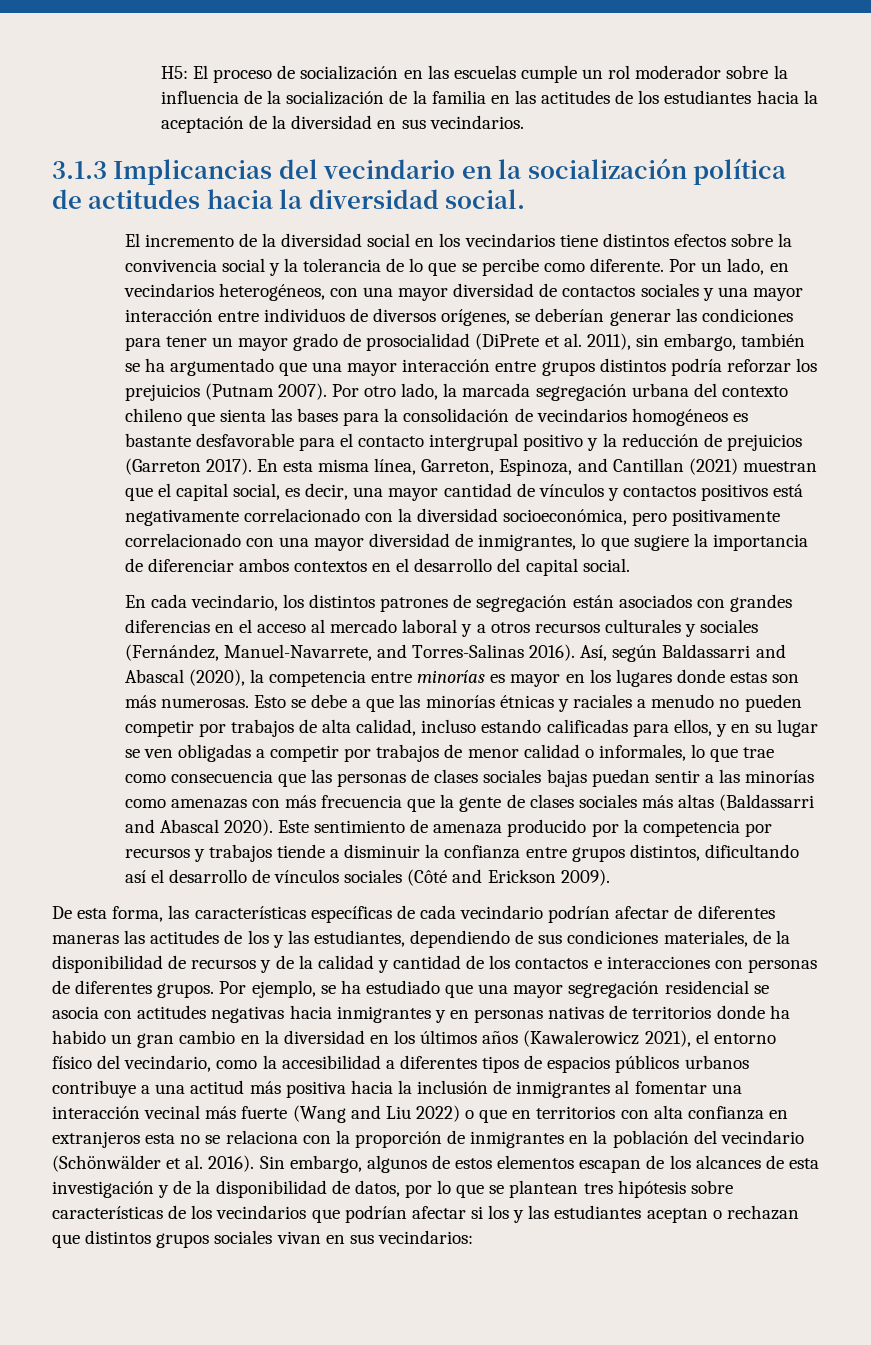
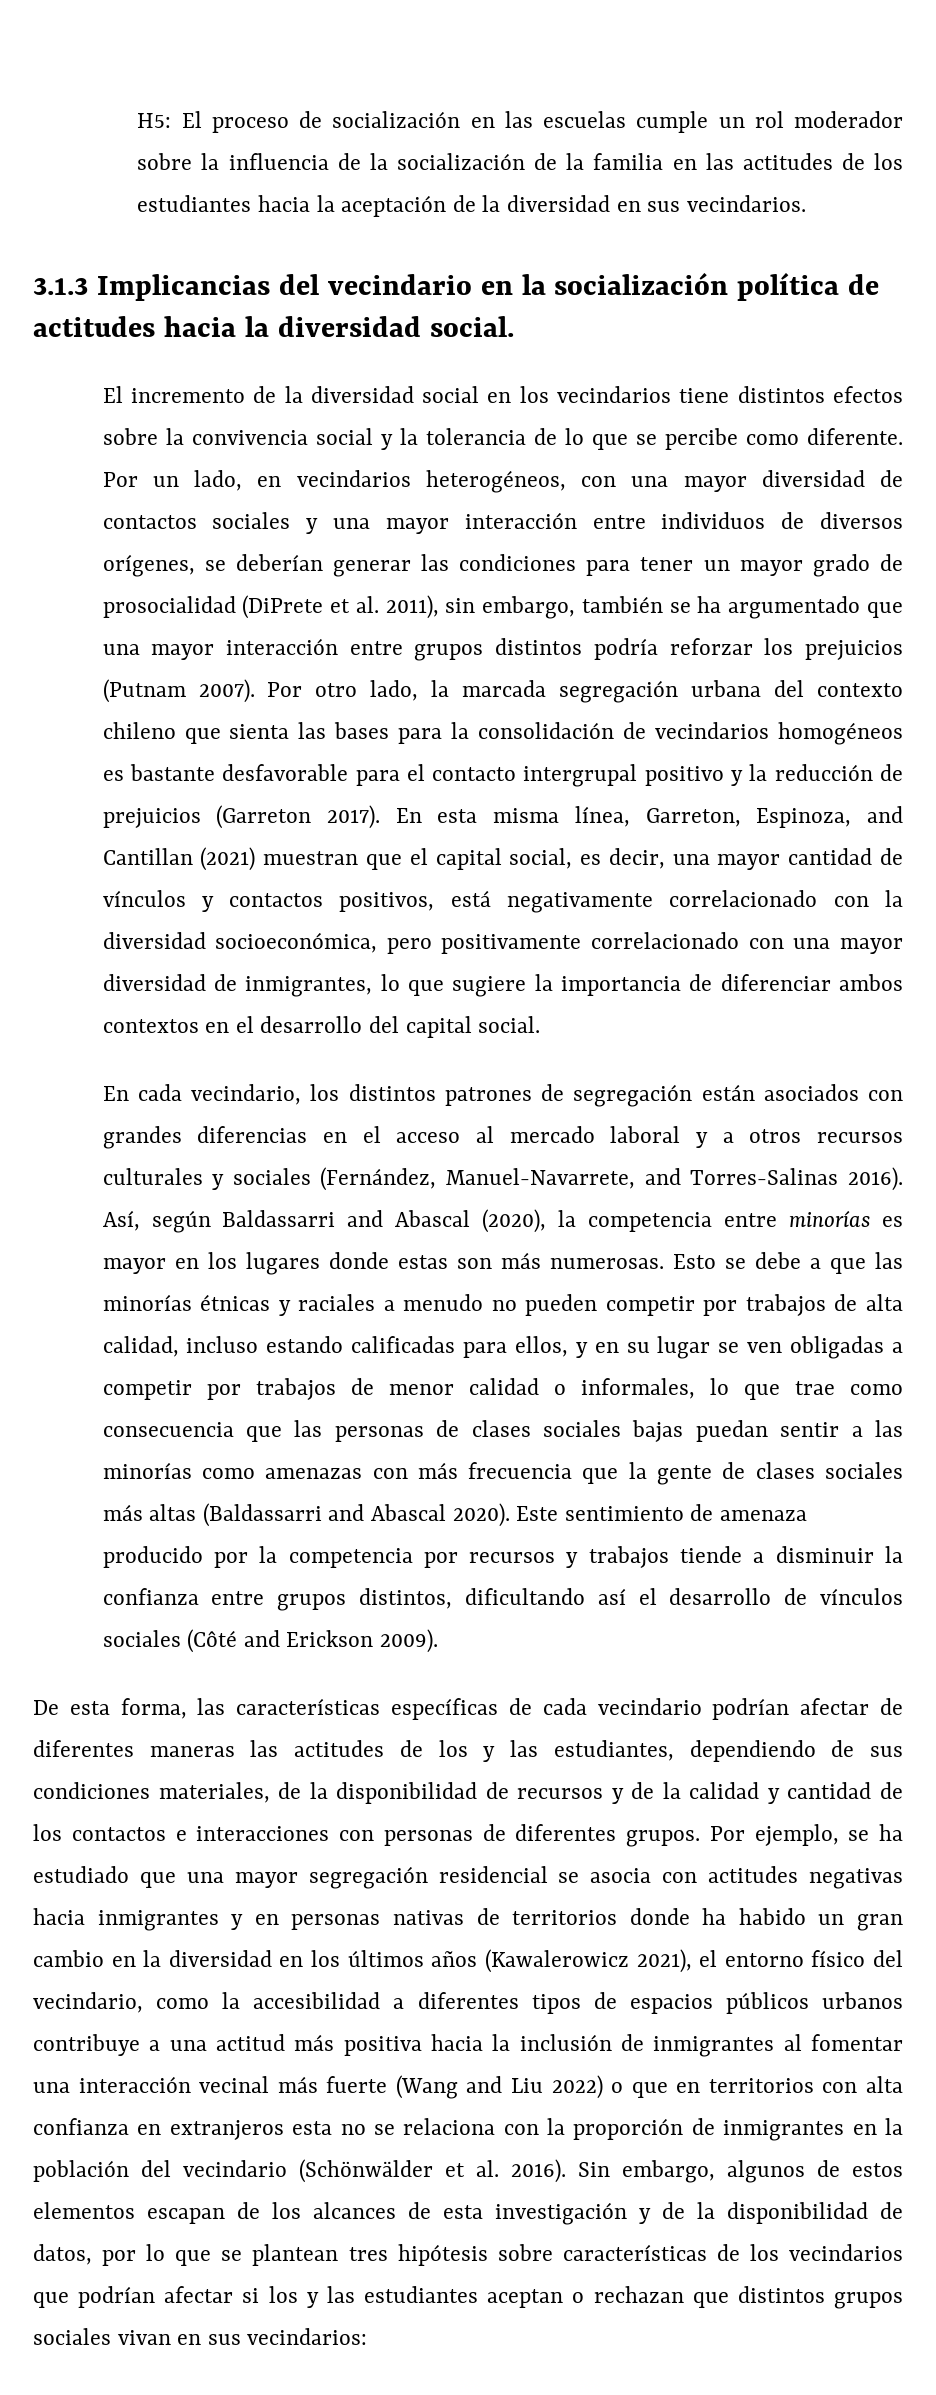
- En esta misma línea, Garreton, Espinoza, and Cantillan (2021) muestran que el capital social, es decir, una mayor cantidad de vínculos y contactos positivos está negativamente correlacionado con la diversidad socioeconómica, pero positivamente correlacionado con una mayor diversidad de inmigrantes, lo que sugiere la importancia de diferenciar ambos contextos en el desarrollo del capital social.
+ En esta misma línea, Garreton, Espinoza, and Cantillan (2021) muestran que el capital social, es decir, una mayor cantidad de vínculos y contactos positivos, está negativamente correlacionado con la diversidad socioeconómica, pero positivamente correlacionado con una mayor diversidad de inmigrantes, lo que sugiere la importancia de diferenciar ambos contextos en el desarrollo del capital social.

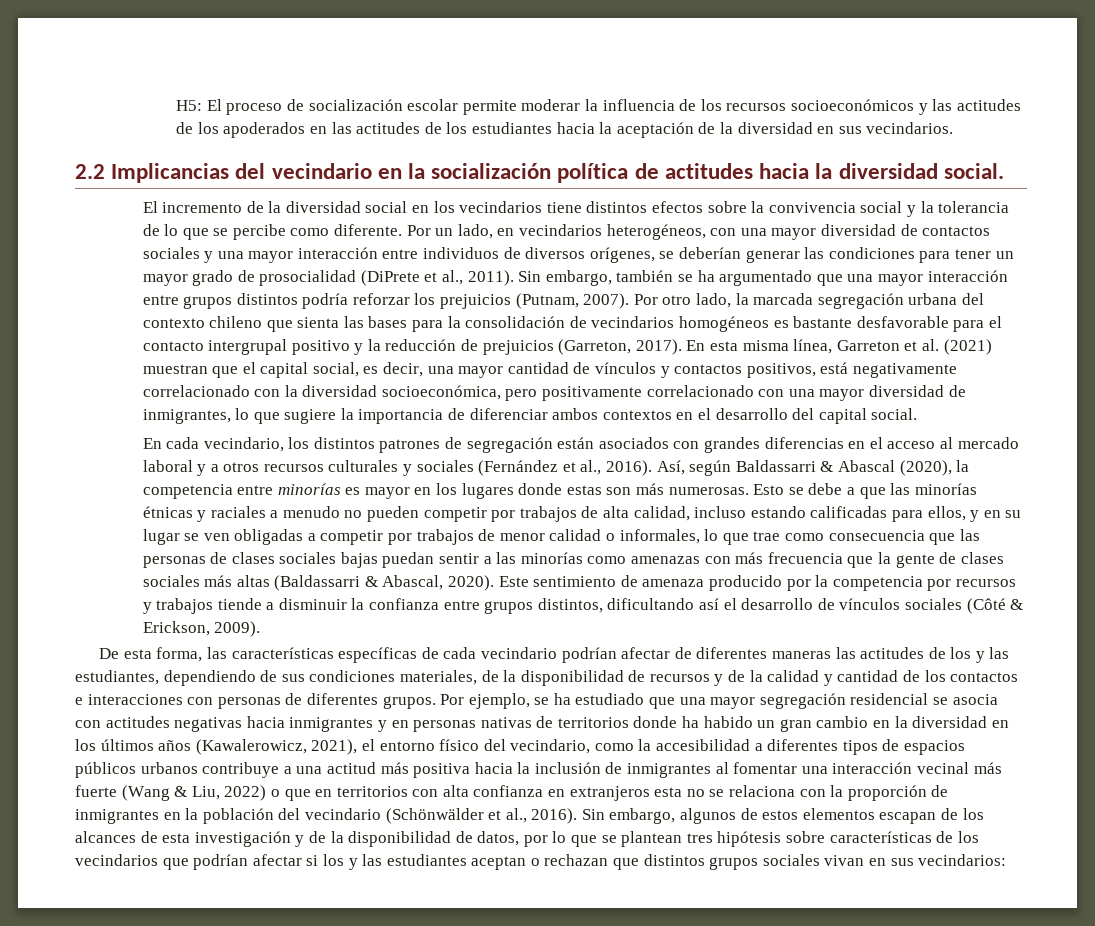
- H5: El proceso de socialización en las escuelas cumple un rol moderador sobre la influencia de la socialización de la familia en las actitudes de los estudiantes hacia la aceptación de la diversidad en sus vecindarios.
+ H5: El proceso de socialización escolar permite moderar la influencia de los recursos socioeconómicos y las actitudes de los apoderados en las actitudes de los estudiantes hacia la aceptación de la diversidad en sus vecindarios.
- 3.1.3 Implicancias del vecindario en la socialización política de actitudes hacia la diversidad social.
+ 2.2 Implicancias del vecindario en la socialización política de actitudes hacia la diversidad social.
- Por un lado, en vecindarios heterogéneos, con una mayor diversidad de contactos sociales y una mayor interacción entre individuos de diversos orígenes, se deberían generar las condiciones para tener un mayor grado de prosocialidad (DiPrete et al. 2011), sin embargo, también se ha argumentado que una mayor interacción entre grupos distintos podría reforzar los prejuicios (Putnam 2007).
+ Por un lado, en vecindarios heterogéneos, con una mayor diversidad de contactos sociales y una mayor interacción entre individuos de diversos orígenes, se deberían generar las condiciones para tener un mayor grado de prosocialidad (DiPrete et al., 2011). Sin embargo, también se ha argumentado que una mayor interacción entre grupos distintos podría reforzar los prejuicios (Putnam, 2007).
- Por otro lado, la marcada segregación urbana del contexto chileno que sienta las bases para la consolidación de vecindarios homogéneos es bastante desfavorable para el contacto intergrupal positivo y la reducción de prejuicios (Garreton 2017).
+ Por otro lado, la marcada segregación urbana del contexto chileno que sienta las bases para la consolidación de vecindarios homogéneos es bastante desfavorable para el contacto intergrupal positivo y la reducción de prejuicios (Garreton, 2017).
- En esta misma línea, Garreton, Espinoza, and Cantillan (2021) muestran que el capital social, es decir, una mayor cantidad de vínculos y contactos positivos, está negativamente correlacionado con la diversidad socioeconómica, pero positivamente correlacionado con una mayor diversidad de inmigrantes, lo que sugiere la importancia de diferenciar ambos contextos en el desarrollo del capital social.
+ En esta misma línea, Garreton et al. (2021) muestran que el capital social, es decir, una mayor cantidad de vínculos y contactos positivos, está negativamente correlacionado con la diversidad socioeconómica, pero positivamente correlacionado con una mayor diversidad de inmigrantes, lo que sugiere la importancia de diferenciar ambos contextos en el desarrollo del capital social.
- En cada vecindario, los distintos patrones de segregación están asociados con grandes diferencias en el acceso al mercado laboral y a otros recursos culturales y sociales (Fernández, Manuel-Navarrete, and Torres-Salinas 2016).
+ En cada vecindario, los distintos patrones de segregación están asociados con grandes diferencias en el acceso al mercado laboral y a otros recursos culturales y sociales (Fernández et al., 2016).
- Así, según Baldassarri and Abascal (2020), la competencia entre minorías es mayor en los lugares donde estas son más numerosas.
+ Así, según Baldassarri & Abascal (2020), la competencia entre minorías es mayor en los lugares donde estas son más numerosas.
- Esto se debe a que las minorías étnicas y raciales a menudo no pueden competir por trabajos de alta calidad, incluso estando calificadas para ellos, y en su lugar se ven obligadas a competir por trabajos de menor calidad o informales, lo que trae como consecuencia que las personas de clases sociales bajas puedan sentir a las minorías como amenazas con más frecuencia que la gente de clases sociales más altas (Baldassarri and Abascal 2020).
+ Esto se debe a que las minorías étnicas y raciales a menudo no pueden competir por trabajos de alta calidad, incluso estando calificadas para ellos, y en su lugar se ven obligadas a competir por trabajos de menor calidad o informales, lo que trae como consecuencia que las personas de clases sociales bajas puedan sentir a las minorías como amenazas con más frecuencia que la gente de clases sociales más altas (Baldassarri & Abascal, 2020).
- Este sentimiento de amenaza producido por la competencia por recursos y trabajos tiende a disminuir la confianza entre grupos distintos, dificultando así el desarrollo de vínculos sociales (Côté and Erickson 2009).
+ Este sentimiento de amenaza producido por la competencia por recursos y trabajos tiende a disminuir la confianza entre grupos distintos, dificultando así el desarrollo de vínculos sociales (Côté & Erickson, 2009).
- Por ejemplo, se ha estudiado que una mayor segregación residencial se asocia con actitudes negativas hacia inmigrantes y en personas nativas de territorios donde ha habido un gran cambio en la diversidad en los últimos años (Kawalerowicz 2021), el entorno físico del vecindario, como la accesibilidad a diferentes tipos de espacios públicos urbanos contribuye a una actitud más positiva hacia la inclusión de inmigrantes al fomentar una interacción vecinal más fuerte (Wang and Liu 2022) o que en territorios con alta confianza en extranjeros esta no se relaciona con la proporción de inmigrantes en la población del vecindario (Schönwälder et al. 2016).
+ Por ejemplo, se ha estudiado que una mayor segregación residencial se asocia con actitudes negativas hacia inmigrantes y en personas nativas de territorios donde ha habido un gran cambio en la diversidad en los últimos años (Kawalerowicz, 2021), el entorno físico del vecindario, como la accesibilidad a diferentes tipos de espacios públicos urbanos contribuye a una actitud más positiva hacia la inclusión de inmigrantes al fomentar una interacción vecinal más fuerte (Wang & Liu, 2022) o que en territorios con alta confianza en extranjeros esta no se relaciona con la proporción de inmigrantes en la población del vecindario (Schönwälder et al., 2016).

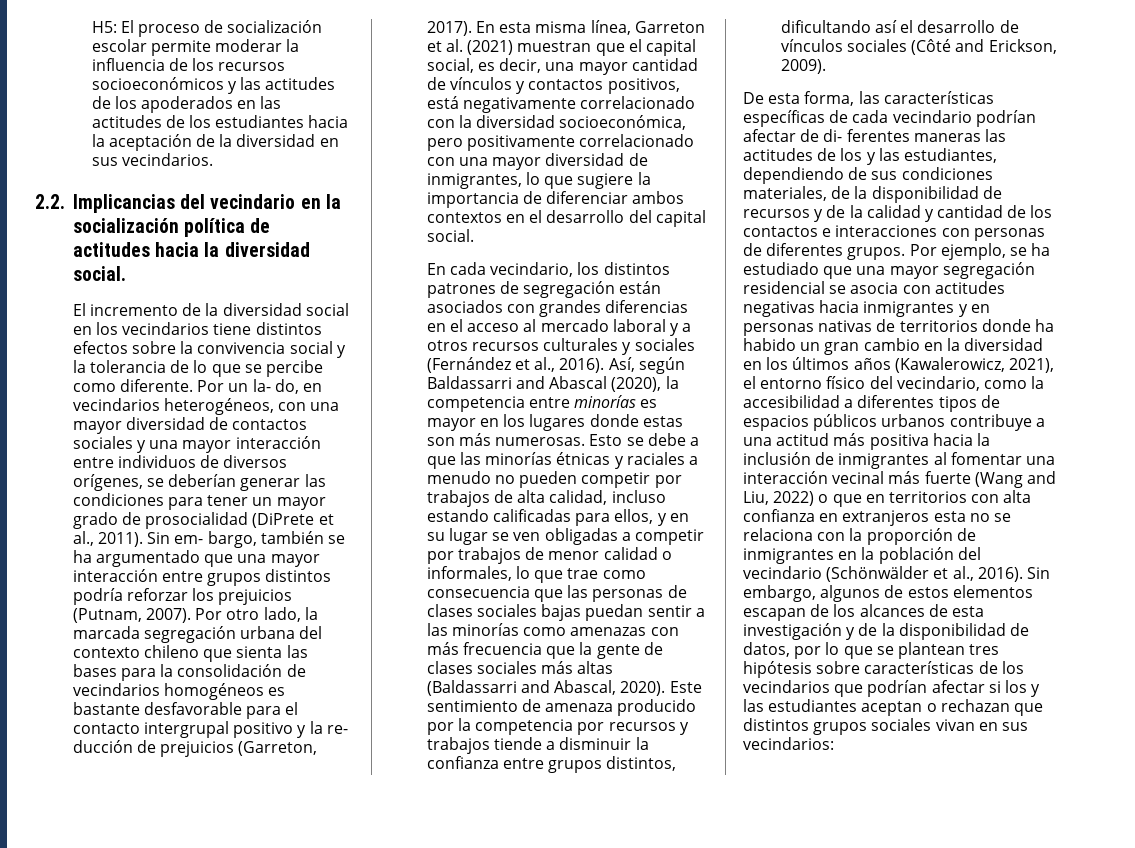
- 2.2 Implicancias del vecindario en la socialización política de actitudes hacia la diversidad social.
+ 2.2. Implicancias del vecindario en la socialización política de actitudes hacia la diversidad social.
- Por un lado, en vecindarios heterogéneos, con una mayor diversidad de contactos sociales y una mayor interacción entre individuos de diversos orígenes, se deberían generar las condiciones para tener un mayor grado de prosocialidad (DiPrete et al., 2011).
+ Por un la- do, en vecindarios heterogéneos, con una mayor diversidad de contactos sociales y una mayor interacción entre individuos de diversos orígenes, se deberían generar las condiciones para tener un mayor grado de prosocialidad (DiPrete et al., 2011).
- Sin embargo, también se ha argumentado que una mayor interacción entre grupos distintos podría reforzar los prejuicios (Putnam, 2007).
+ Sin em- bargo, también se ha argumentado que una mayor interacción entre grupos distintos podría reforzar los prejuicios (Putnam, 2007).
- Por otro lado, la marcada segregación urbana del contexto chileno que sienta las bases para la consolidación de vecindarios homogéneos es bastante desfavorable para el contacto intergrupal positivo y la reducción de prejuicios (Garreton, 2017).
+ Por otro lado, la marcada segregación urbana del contexto chileno que sienta las bases para la consolidación de vecindarios homogéneos es bastante desfavorable para el contacto intergrupal positivo y la re- ducción de prejuicios (Garreton, 2017).
- Así, según Baldassarri & Abascal (2020), la competencia entre minorías es mayor en los lugares donde estas son más numerosas.
+ Así, según Baldassarri and Abascal (2020), la competencia entre minorías es mayor en los lugares donde estas son más numerosas.
- Esto se debe a que las minorías étnicas y raciales a menudo no pueden competir por trabajos de alta calidad, incluso estando calificadas para ellos, y en su lugar se ven obligadas a competir por trabajos de menor calidad o informales, lo que trae como consecuencia que las personas de clases sociales bajas puedan sentir a las minorías como amenazas con más frecuencia que la gente de clases sociales más altas (Baldassarri & Abascal, 2020).
+ Esto se debe a que las minorías étnicas y raciales a menudo no pueden competir por trabajos de alta calidad, incluso estando calificadas para ellos, y en su lugar se ven obligadas a competir por trabajos de menor calidad o informales, lo que trae como consecuencia que las personas de clases sociales bajas puedan sentir a las minorías como amenazas con más frecuencia que la gente de clases sociales más altas (Baldassarri and Abascal, 2020).
- Este sentimiento de amenaza producido por la competencia por recursos y trabajos tiende a disminuir la confianza entre grupos distintos, dificultando así el desarrollo de vínculos sociales (Côté & Erickson, 2009).
+ Este sentimiento de amenaza producido por la competencia por recursos y trabajos tiende a disminuir la confianza entre grupos distintos, dificultando así el desarrollo de vínculos sociales (Côté and Erickson, 2009).
- De esta forma, las características específicas de cada vecindario podrían afectar de diferentes maneras las actitudes de los y las estudiantes, dependiendo de sus condiciones materiales, de la disponibilidad de recursos y de la calidad y cantidad de los contactos e interacciones con personas de diferentes grupos.
+ De esta forma, las características específicas de cada vecindario podrían afectar de di- ferentes maneras las actitudes de los y las estudiantes, dependiendo de sus condiciones materiales, de la disponibilidad de recursos y de la calidad y cantidad de los contactos e interacciones con personas de diferentes grupos.
- Por ejemplo, se ha estudiado que una mayor segregación residencial se asocia con actitudes negativas hacia inmigrantes y en personas nativas de territorios donde ha habido un gran cambio en la diversidad en los últimos años (Kawalerowicz, 2021), el entorno físico del vecindario, como la accesibilidad a diferentes tipos de espacios públicos urbanos contribuye a una actitud más positiva hacia la inclusión de inmigrantes al fomentar una interacción vecinal más fuerte (Wang & Liu, 2022) o que en territorios con alta confianza en extranjeros esta no se relaciona con la proporción de inmigrantes en la población del vecindario (Schönwälder et al., 2016).
+ Por ejemplo, se ha estudiado que una mayor segregación residencial se asocia con actitudes negativas hacia inmigrantes y en personas nativas de territorios donde ha habido un gran cambio en la diversidad en los últimos años (Kawalerowicz, 2021), el entorno físico del vecindario, como la accesibilidad a diferentes tipos de espacios públicos urbanos contribuye a una actitud más positiva hacia la inclusión de inmigrantes al fomentar una interacción vecinal más fuerte (Wang and Liu, 2022) o que en territorios con alta confianza en extranjeros esta no se relaciona con la proporción de inmigrantes en la población del vecindario (Schönwälder et al., 2016).

